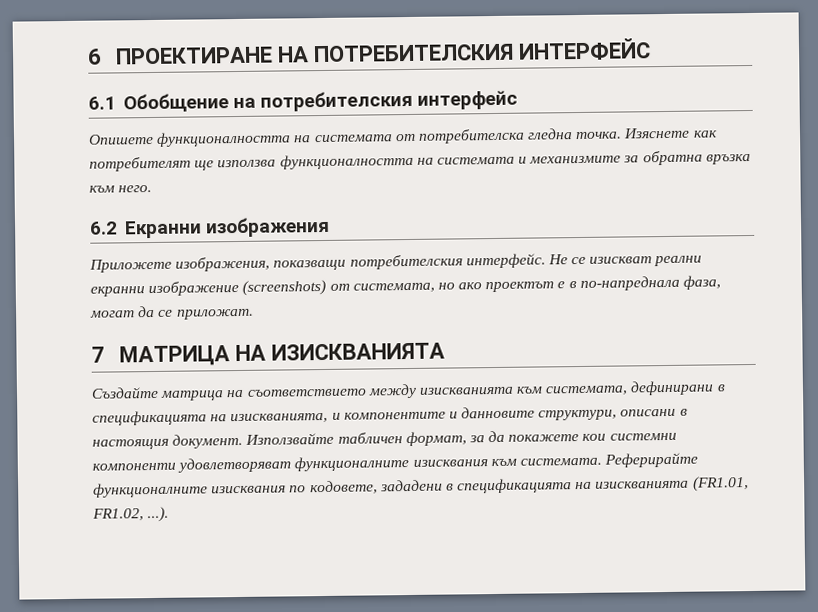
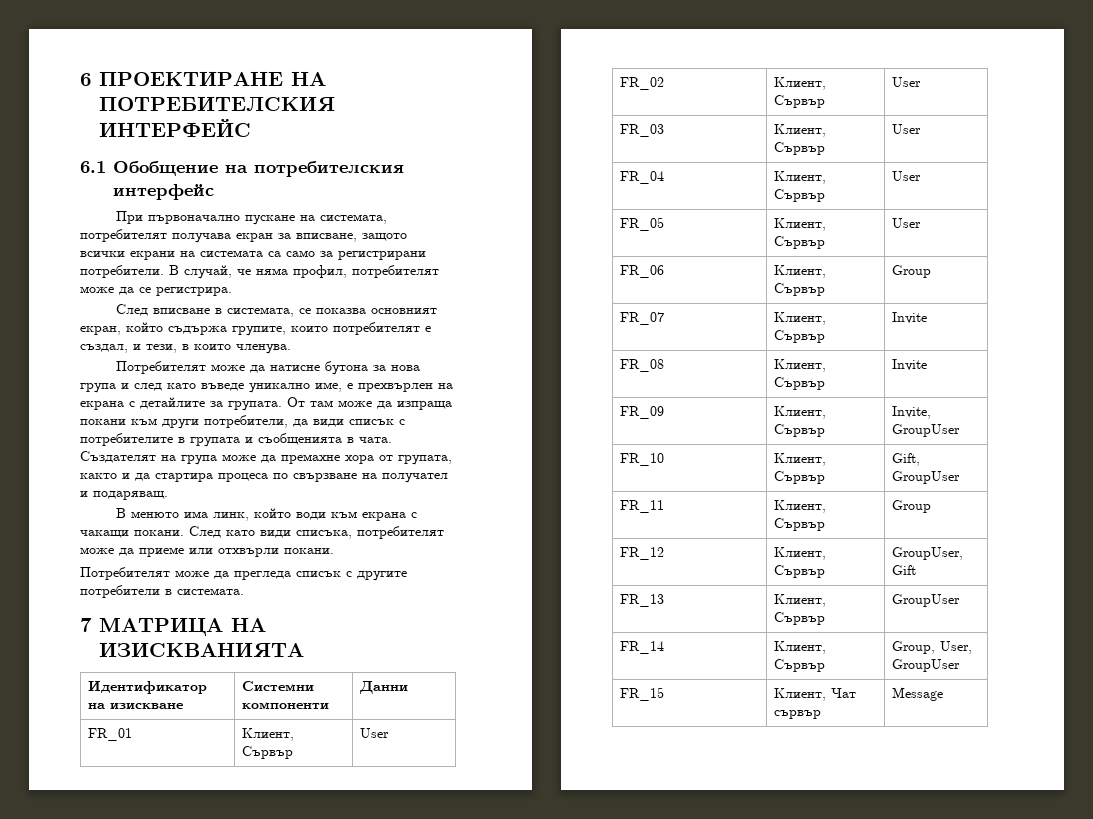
- Опишете функционалността на системата от потребителска гледна точка. Изяснете как потребителят ще използва функционалността на системата и механизмите за обратна връзка към него.
- 6.2 Екранни изображения
- Приложете изображения, показващи потребителския интерфейс. Не се изискват реални екранни изображение (screenshots) от системата, но ако проектът е в по-напреднала фаза, могат да се приложат.
+ При първоначално пускане на системата, потребителят получава екран за вписване, защото всички екрани на системата са само за регистрирани потребители. В случай, че няма профил, потребителят може да се регистрира.
+ След вписване в системата, се показва основният екран, който съдържа групите, които потребителят е създал, и тези, в които членува.
+ Потребителят може да натисне бутона за нова група и след като въведе уникално име, е прехвърлен на екрана с детайлите за групата. От там може да изпраща покани към други потребители, да види списък с потребителите в групата и съобщенията в чата. Създателят на група може да премахне хора от групата, както и да стартира процеса по свързване на получател и подаряващ.
+ В менюто има линк, който води към екрана с чакащи покани. След като види списъка, потребителят може да приеме или отхвърли покани.
+ Потребителят може да прегледа списък с другите потребители в системата.
  7 МАТРИЦА НА ИЗИСКВАНИЯТА
- Създайте матрица на съответствието между изискванията към системата, дефинирани в спецификацията на изискванията, и компонентите и данновите структури, описани в настоящия документ. Използвайте табличен формат, за да покажете кои системни компоненти удовлетворяват функционалните изисквания към системата. Реферирайте функционалните изисквания по кодовете, зададени в спецификацията на изискванията (FR1.01, FR1.02, ...).
+ Идентификатор на изискване | Системни компоненти | Данни
+ FR_01 | Клиент, Сървър | User
+ FR_02 | Клиент, Сървър | User
+ FR_03 | Клиент, Сървър | User
+ FR_04 | Клиент, Сървър | User
+ FR_05 | Клиент, Сървър | User
+ FR_06 | Клиент, Сървър | Group
+ FR_07 | Клиент, Сървър | Invite
+ FR_08 | Клиент, Сървър | Invite
+ FR_09 | Клиент, Сървър | Invite, GroupUser
+ FR_10 | Клиент, Сървър | Gift, GroupUser
+ FR_11 | Клиент, Сървър | Group
+ FR_12 | Клиент, Сървър | GroupUser, Gift
+ FR_13 | Клиент, Сървър | GroupUser
+ FR_14 | Клиент, Сървър | Group, User, GroupUser
+ FR_15 | Клиент, Чат сървър | Message

